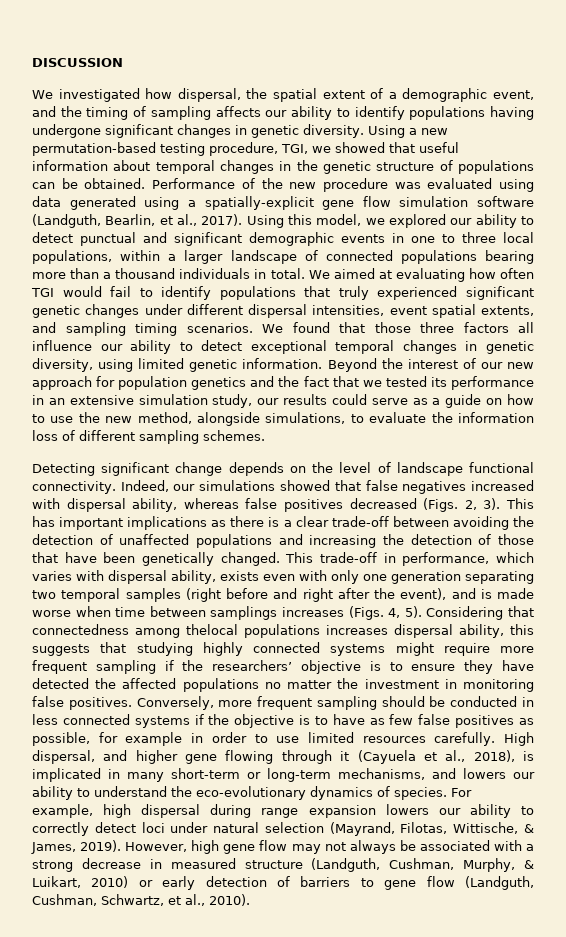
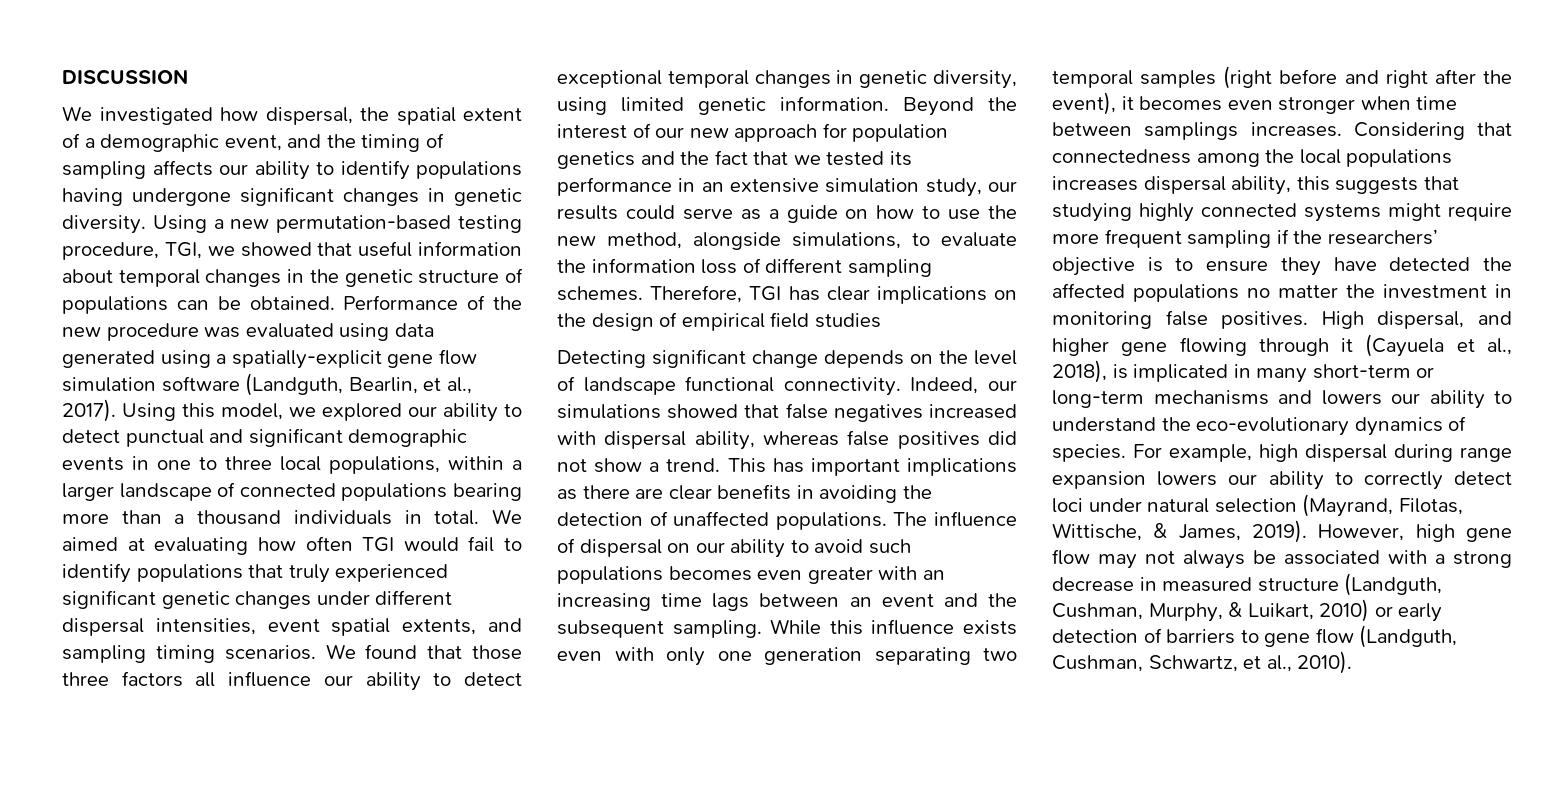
+ Therefore, TGI has clear implications on the design of empirical field studies
- Indeed, our simulations showed that false negatives increased with dispersal ability, whereas false positives decreased (Figs. 2, 3).
+ Indeed, our simulations showed that false negatives increased with dispersal ability, whereas false positives did not show a trend.
- This has important implications as there is a clear trade-off between avoiding the detection of unaffected populations and increasing the detection of those that have been genetically changed. This trade-off in performance, which varies with dispersal ability, exists even with only one generation separating two temporal samples (right before and right after the event), and is made worse when time between samplings increases (Figs. 4, 5).
+ This has important implications as there are clear benefits in avoiding the detection of unaffected populations. The influence of dispersal on our ability to avoid such populations becomes even greater with an increasing time lags between an event and the subsequent sampling. While this influence exists even with only one generation separating two temporal samples (right before and right after the event), it becomes even stronger when time between samplings increases.
- Considering that connectedness among thelocal populations increases dispersal ability, this suggests that studying highly connected systems might require more frequent sampling if the researchers’ objective is to ensure they have detected the affected populations no matter the investment in monitoring false positives.
+ Considering that connectedness among the local populations increases dispersal ability, this suggests that studying highly connected systems might require more frequent sampling if the researchers’ objective is to ensure they have detected the affected populations no matter the investment in monitoring false positives.
- Conversely, more frequent sampling should be conducted in less connected systems if the objective is to have as few false positives as possible, for example in order to use limited resources carefully.
- High dispersal, and higher gene flowing through it (Cayuela et al., 2018), is implicated in many short-term or long-term mechanisms, and lowers our ability to understand the eco-evolutionary dynamics of species.
+ High dispersal, and higher gene flowing through it (Cayuela et al., 2018), is implicated in many short-term or long-term mechanisms and lowers our ability to understand the eco-evolutionary dynamics of species.

